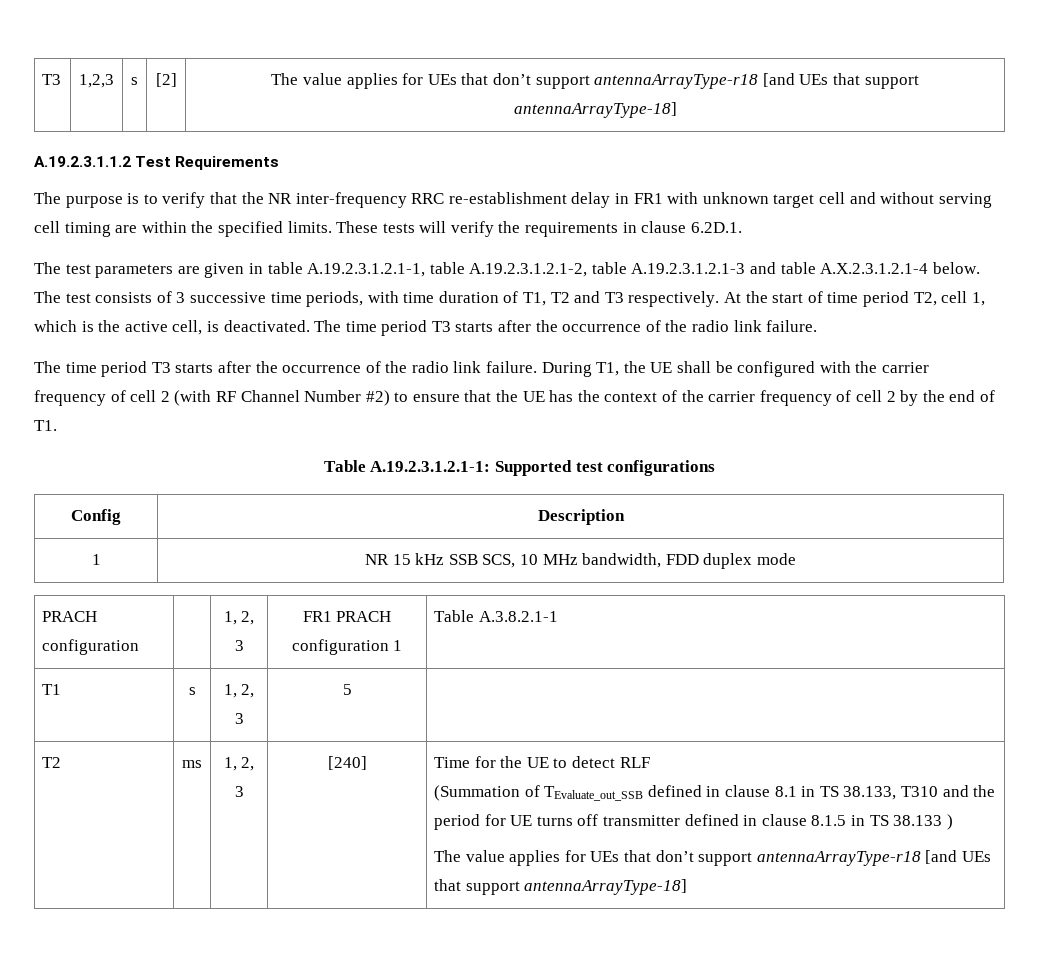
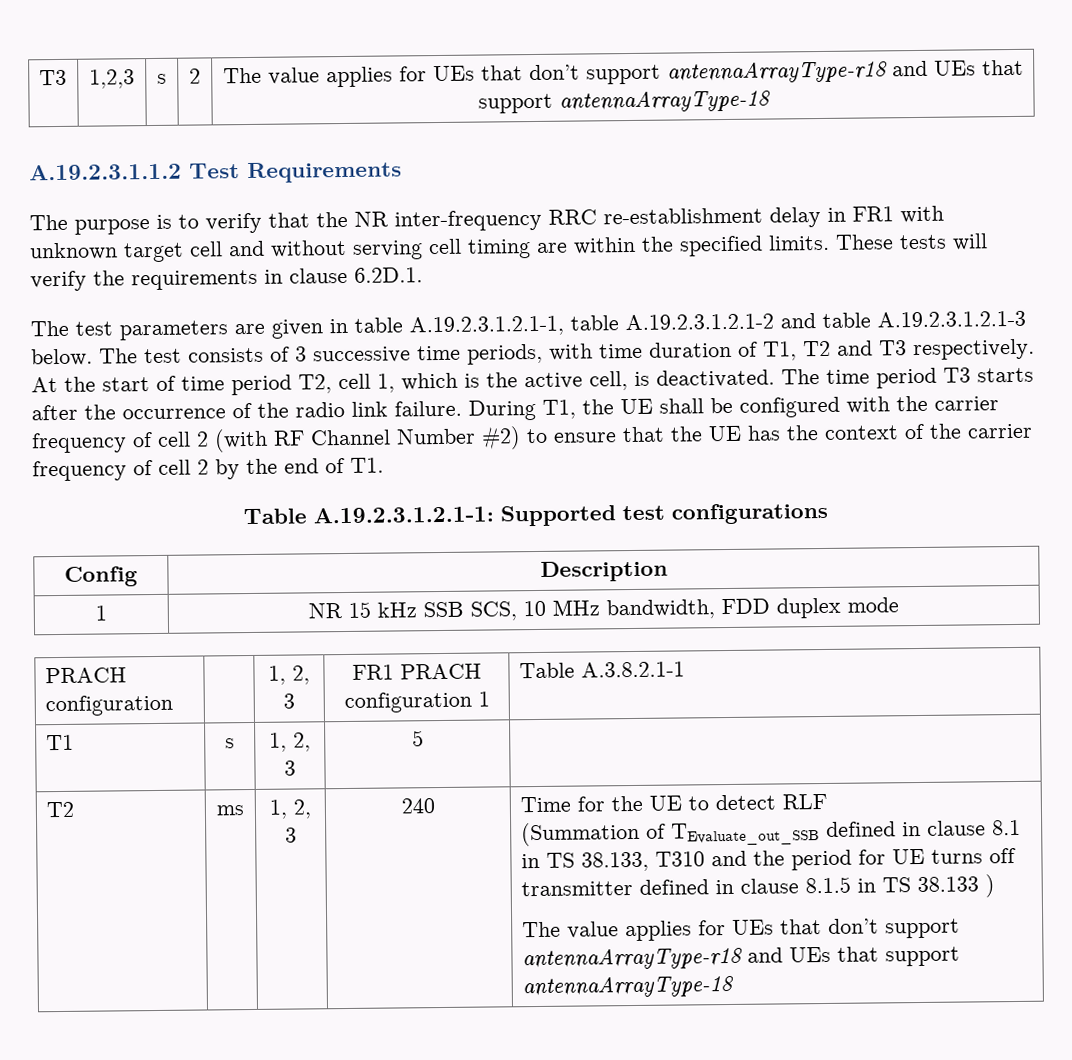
- T3 | 1,2,3 | s | [2] | The value applies for UEs that don’t support antennaArrayType-r18 [and UEs that support antennaArrayType-18]
+ T3 | 1,2,3 | s | 2 | The value applies for UEs that don’t support antennaArrayType-r18 and UEs that support antennaArrayType-18
- The test parameters are given in table A.19.2.3.1.2.1-1, table A.19.2.3.1.2.1-2, table A.19.2.3.1.2.1-3 and table A.X.2.3.1.2.1-4 below.
+ The test parameters are given in table A.19.2.3.1.2.1-1, table A.19.2.3.1.2.1-2 and table A.19.2.3.1.2.1-3 below.
- At the start of time period T2, cell 1, which is the active cell, is deactivated. The time period T3 starts after the occurrence of the radio link failure.
- The time period T3 starts after the occurrence of the radio link failure. During T1, the UE shall be configured with the carrier frequency of cell 2 (with RF Channel Number #2) to ensure that the UE has the context of the carrier frequency of cell 2 by the end of T1.
+ At the start of time period T2, cell 1, which is the active cell, is deactivated. The time period T3 starts after the occurrence of the radio link failure. During T1, the UE shall be configured with the carrier frequency of cell 2 (with RF Channel Number #2) to ensure that the UE has the context of the carrier frequency of cell 2 by the end of T1.
- [240]
+ 240
  (Summation of TEvaluate_out_SSB defined in clause 8.1 in TS 38.133, T310 and the period for UE turns off transmitter defined in clause 8.1.5 in TS 38.133 )
- The value applies for UEs that don’t support antennaArrayType-r18 [and UEs that support antennaArrayType-18]
+ The value applies for UEs that don’t support antennaArrayType-r18 and UEs that support antennaArrayType-18

